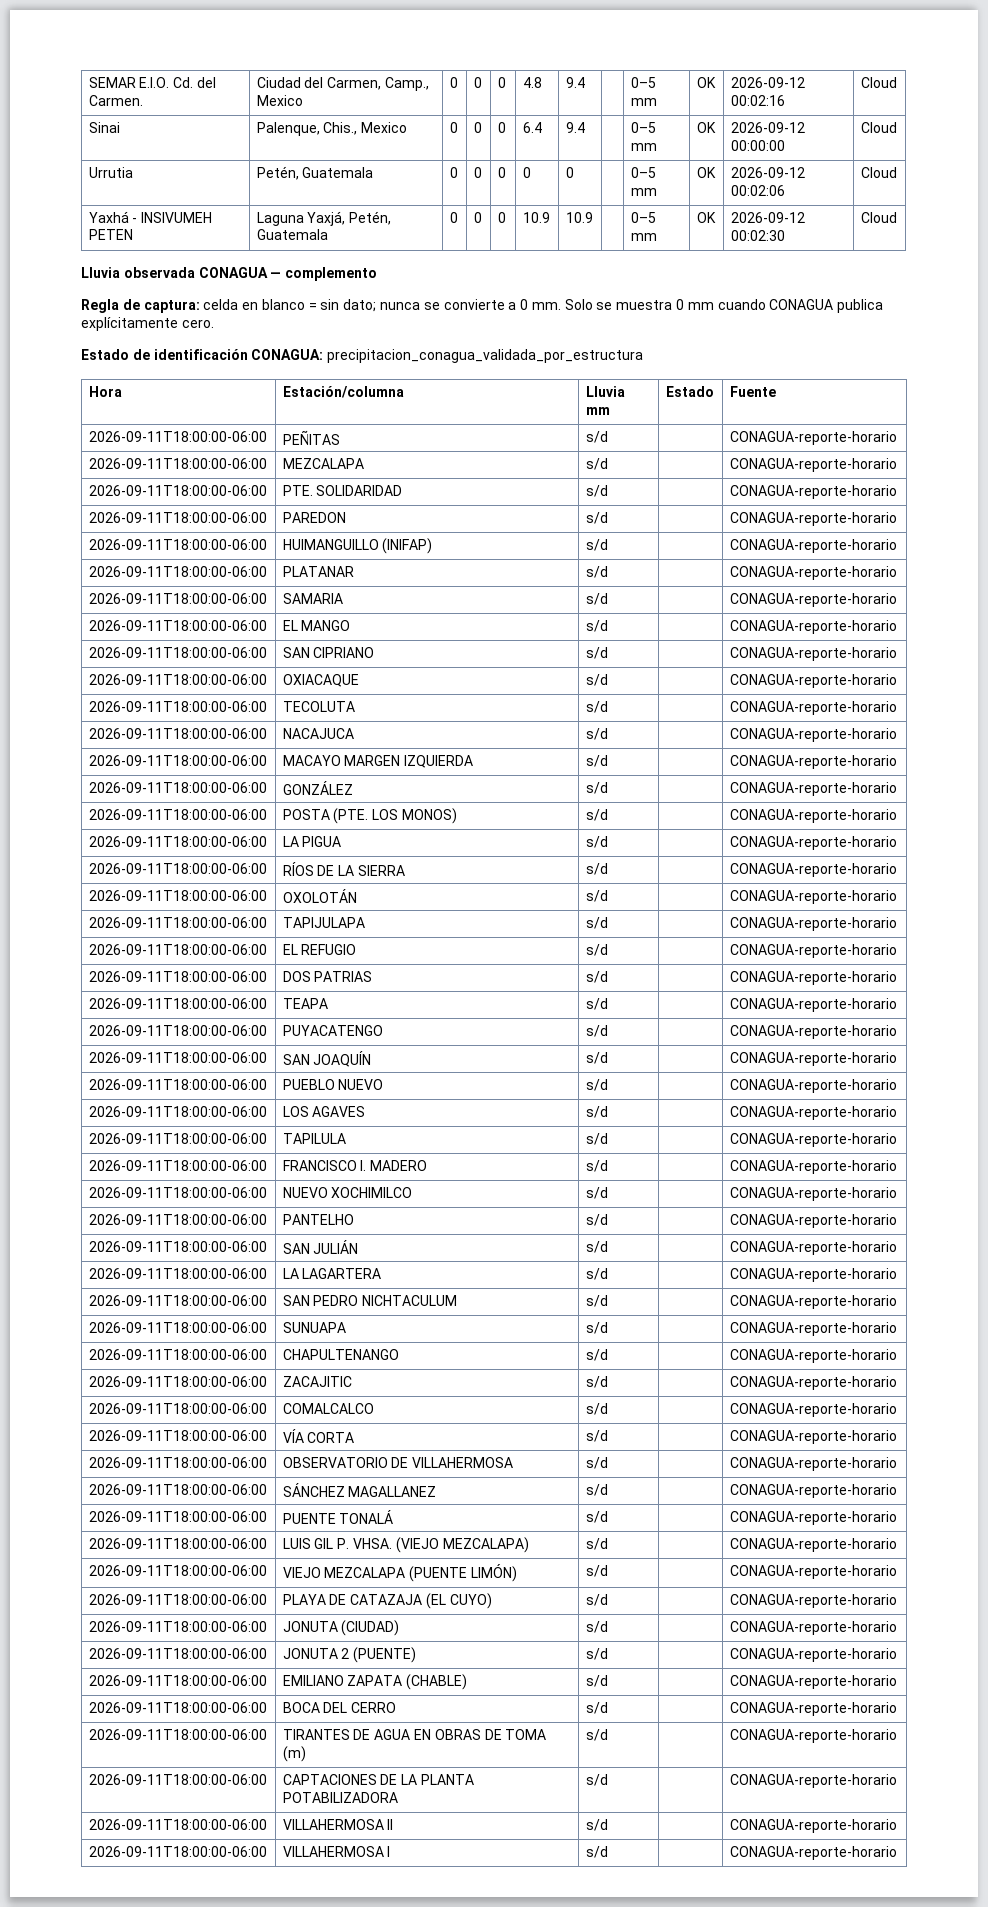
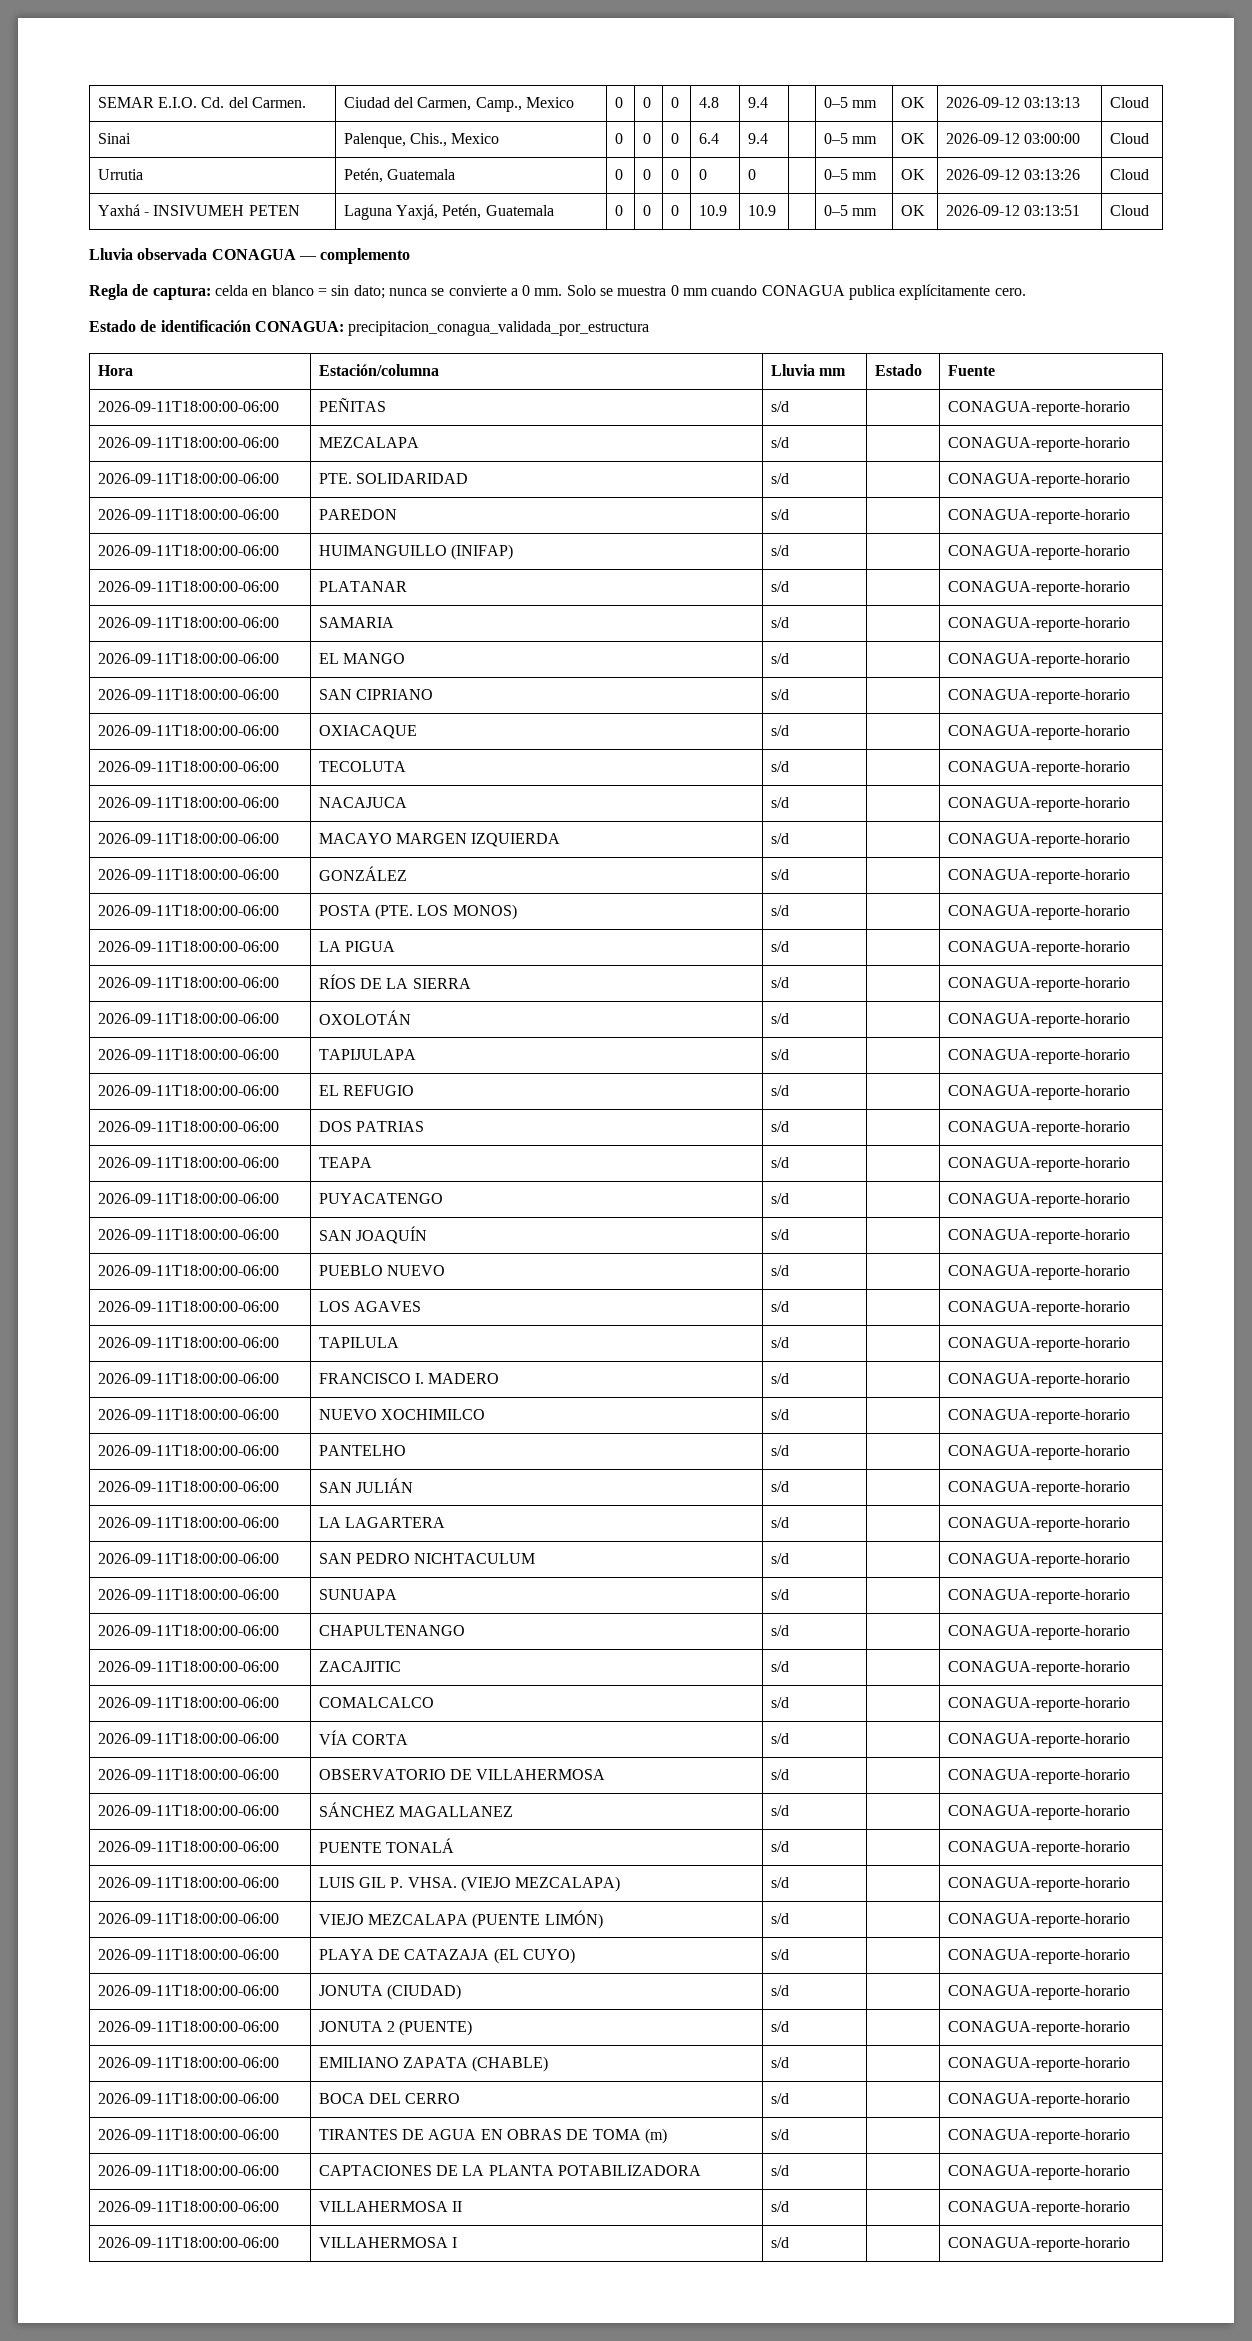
- SEMAR E.I.O. Cd. del Carmen. | Ciudad del Carmen, Camp., Mexico | 0 | 0 | 0 | 4.8 | 9.4 | | 0–5 mm | OK | 2026-09-12 00:02:16 | Cloud
+ SEMAR E.I.O. Cd. del Carmen. | Ciudad del Carmen, Camp., Mexico | 0 | 0 | 0 | 4.8 | 9.4 | | 0–5 mm | OK | 2026-09-12 03:13:13 | Cloud
- Sinai | Palenque, Chis., Mexico | 0 | 0 | 0 | 6.4 | 9.4 | | 0–5 mm | OK | 2026-09-12 00:00:00 | Cloud
+ Sinai | Palenque, Chis., Mexico | 0 | 0 | 0 | 6.4 | 9.4 | | 0–5 mm | OK | 2026-09-12 03:00:00 | Cloud
- Urrutia | Petén, Guatemala | 0 | 0 | 0 | 0 | 0 | | 0–5 mm | OK | 2026-09-12 00:02:06 | Cloud
+ Urrutia | Petén, Guatemala | 0 | 0 | 0 | 0 | 0 | | 0–5 mm | OK | 2026-09-12 03:13:26 | Cloud
- Yaxhá - INSIVUMEH PETEN | Laguna Yaxjá, Petén, Guatemala | 0 | 0 | 0 | 10.9 | 10.9 | | 0–5 mm | OK | 2026-09-12 00:02:30 | Cloud
+ Yaxhá - INSIVUMEH PETEN | Laguna Yaxjá, Petén, Guatemala | 0 | 0 | 0 | 10.9 | 10.9 | | 0–5 mm | OK | 2026-09-12 03:13:51 | Cloud

